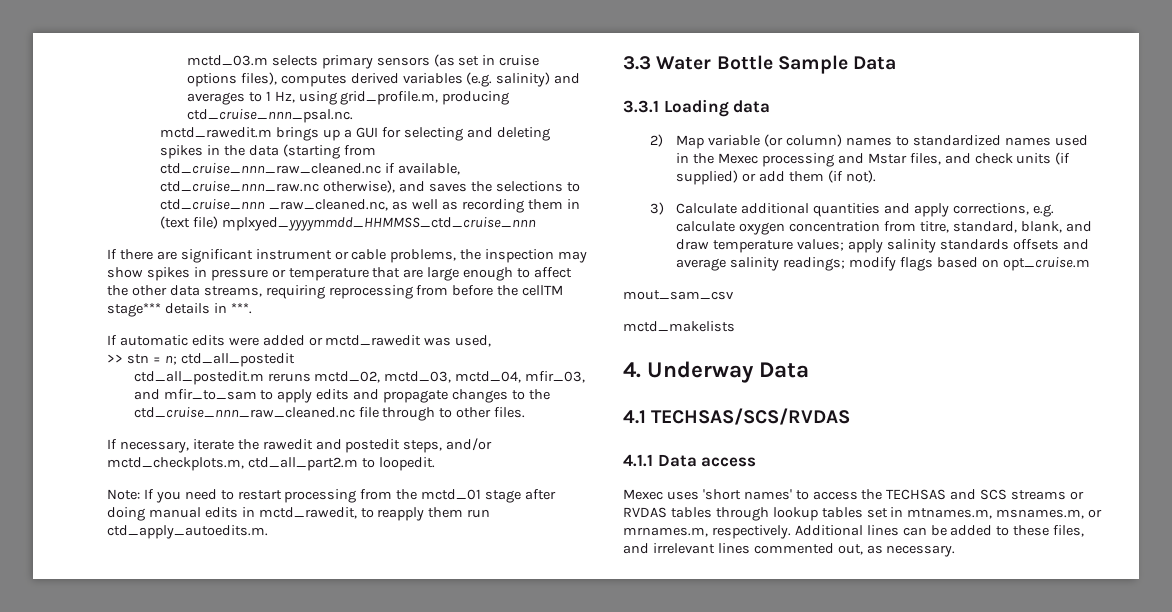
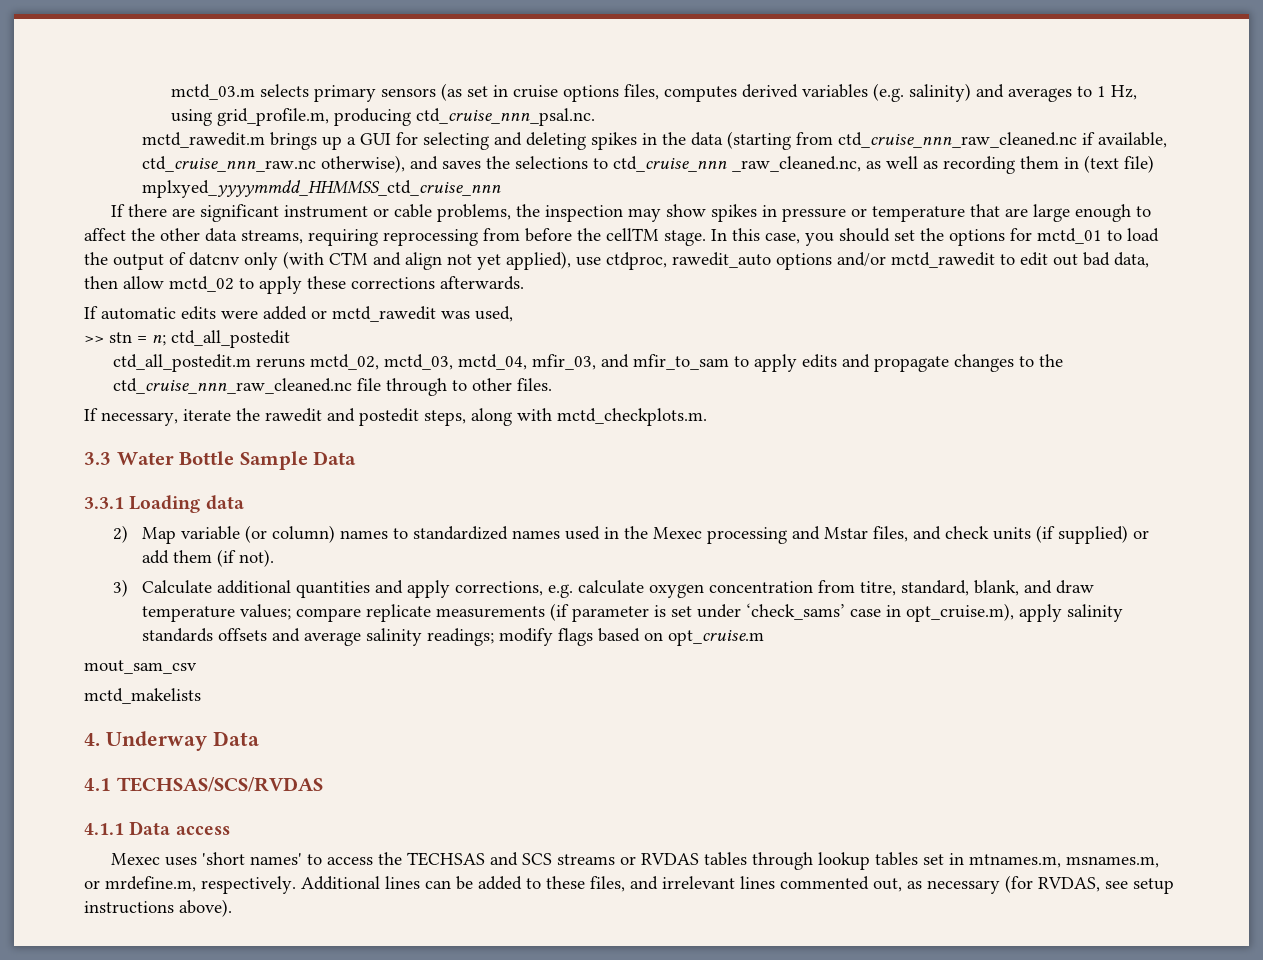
- mctd_03.m selects primary sensors (as set in cruise options files), computes derived variables (e.g. salinity) and averages to 1 Hz, using grid_profile.m, producing ctd_cruise_nnn_psal.nc.
+ mctd_03.m selects primary sensors (as set in cruise options files, computes derived variables (e.g. salinity) and averages to 1 Hz, using grid_profile.m, producing ctd_cruise_nnn_psal.nc.
- If there are significant instrument or cable problems, the inspection may show spikes in pressure or temperature that are large enough to affect the other data streams, requiring reprocessing from before the cellTM stage*** details in ***.
+ If there are significant instrument or cable problems, the inspection may show spikes in pressure or temperature that are large enough to affect the other data streams, requiring reprocessing from before the cellTM stage. In this case, you should set the options for mctd_01 to load the output of datcnv only (with CTM and align not yet applied), use ctdproc, rawedit_auto options and/or mctd_rawedit to edit out bad data, then allow mctd_02 to apply these corrections afterwards.
- If necessary, iterate the rawedit and postedit steps, and/or mctd_checkplots.m, ctd_all_part2.m to loopedit.
- Note: If you need to restart processing from the mctd_01 stage after doing manual edits in mctd_rawedit, to reapply them run ctd_apply_autoedits.m.
+ If necessary, iterate the rawedit and postedit steps, along with mctd_checkplots.m.
- 3) Calculate additional quantities and apply corrections, e.g. calculate oxygen concentration from titre, standard, blank, and draw temperature values; apply salinity standards offsets and average salinity readings; modify flags based on opt_cruise.m
+ 3) Calculate additional quantities and apply corrections, e.g. calculate oxygen concentration from titre, standard, blank, and draw temperature values; compare replicate measurements (if parameter is set under ‘check_sams’ case in opt_cruise.m), apply salinity standards offsets and average salinity readings; modify flags based on opt_cruise.m
- Mexec uses 'short names' to access the TECHSAS and SCS streams or RVDAS tables through lookup tables set in mtnames.m, msnames.m, or mrnames.m, respectively.
+ Mexec uses 'short names' to access the TECHSAS and SCS streams or RVDAS tables through lookup tables set in mtnames.m, msnames.m, or mrdefine.m, respectively.
- Additional lines can be added to these files, and irrelevant lines commented out, as necessary.
+ Additional lines can be added to these files, and irrelevant lines commented out, as necessary (for RVDAS, see setup instructions above).

